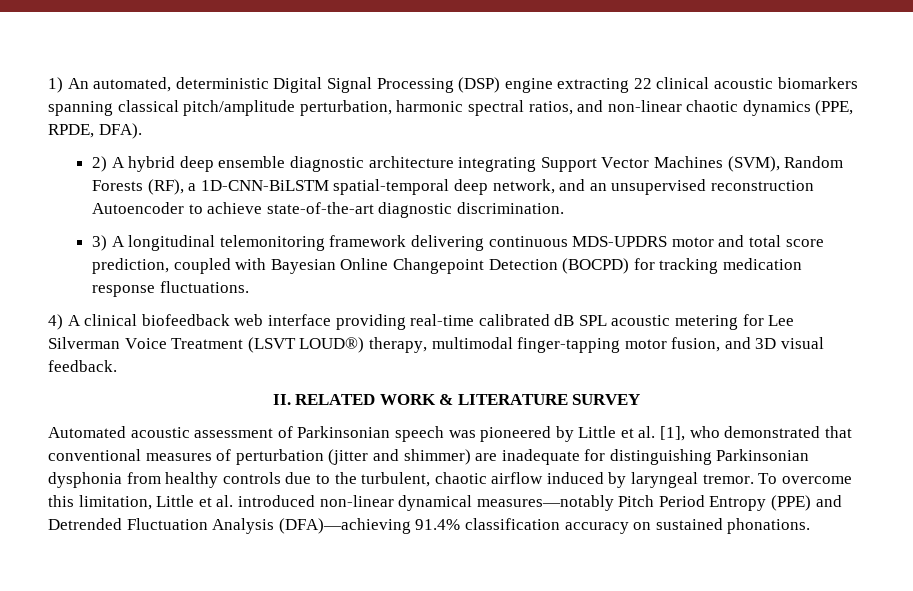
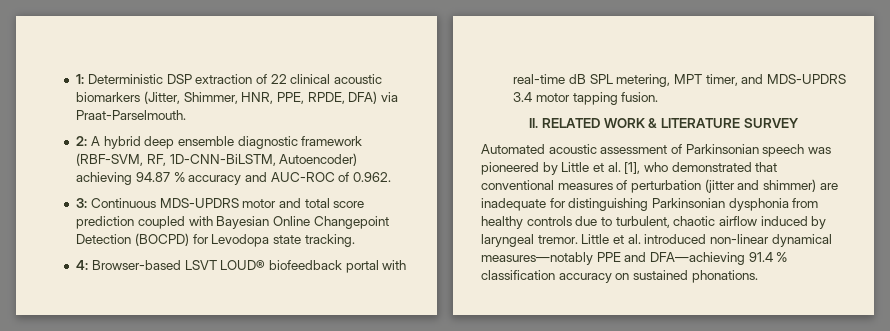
- 1) An automated, deterministic Digital Signal Processing (DSP) engine extracting 22 clinical acoustic biomarkers spanning classical pitch/amplitude perturbation, harmonic spectral ratios, and non-linear chaotic dynamics (PPE, RPDE, DFA).
- 2) A hybrid deep ensemble diagnostic architecture integrating Support Vector Machines (SVM), Random Forests (RF), a 1D-CNN-BiLSTM spatial-temporal deep network, and an unsupervised reconstruction Autoencoder to achieve state-of-the-art diagnostic discrimination.
- 3) A longitudinal telemonitoring framework delivering continuous MDS-UPDRS motor and total score prediction, coupled with Bayesian Online Changepoint Detection (BOCPD) for tracking medication response fluctuations.
- 4) A clinical biofeedback web interface providing real-time calibrated dB SPL acoustic metering for Lee Silverman Voice Treatment (LSVT LOUD®) therapy, multimodal finger-tapping motor fusion, and 3D visual feedback.
+ 1: Deterministic DSP extraction of 22 clinical acoustic biomarkers (Jitter, Shimmer, HNR, PPE, RPDE, DFA) via Praat-Parselmouth.
+ 2: A hybrid deep ensemble diagnostic framework (RBF-SVM, RF, 1D-CNN-BiLSTM, Autoencoder) achieving 94.87 % accuracy and AUC-ROC of 0.962.
+ 3: Continuous MDS-UPDRS motor and total score prediction coupled with Bayesian Online Changepoint Detection (BOCPD) for Levodopa state tracking.
+ 4: Browser-based LSVT LOUD® biofeedback portal with real-time dB SPL metering, MPT timer, and MDS-UPDRS 3.4 motor tapping fusion.
- Automated acoustic assessment of Parkinsonian speech was pioneered by Little et al. [1], who demonstrated that conventional measures of perturbation (jitter and shimmer) are inadequate for distinguishing Parkinsonian dysphonia from healthy controls due to the turbulent, chaotic airflow induced by laryngeal tremor.
+ Automated acoustic assessment of Parkinsonian speech was pioneered by Little et al. [1], who demonstrated that conventional measures of perturbation (jitter and shimmer) are inadequate for distinguishing Parkinsonian dysphonia from healthy controls due to turbulent, chaotic airflow induced by laryngeal tremor.
- To overcome this limitation, Little et al. introduced non-linear dynamical measures—notably Pitch Period Entropy (PPE) and Detrended Fluctuation Analysis (DFA)—achieving 91.4% classification accuracy on sustained phonations.
+ Little et al. introduced non-linear dynamical measures—notably PPE and DFA—achieving 91.4 % classification accuracy on sustained phonations.

